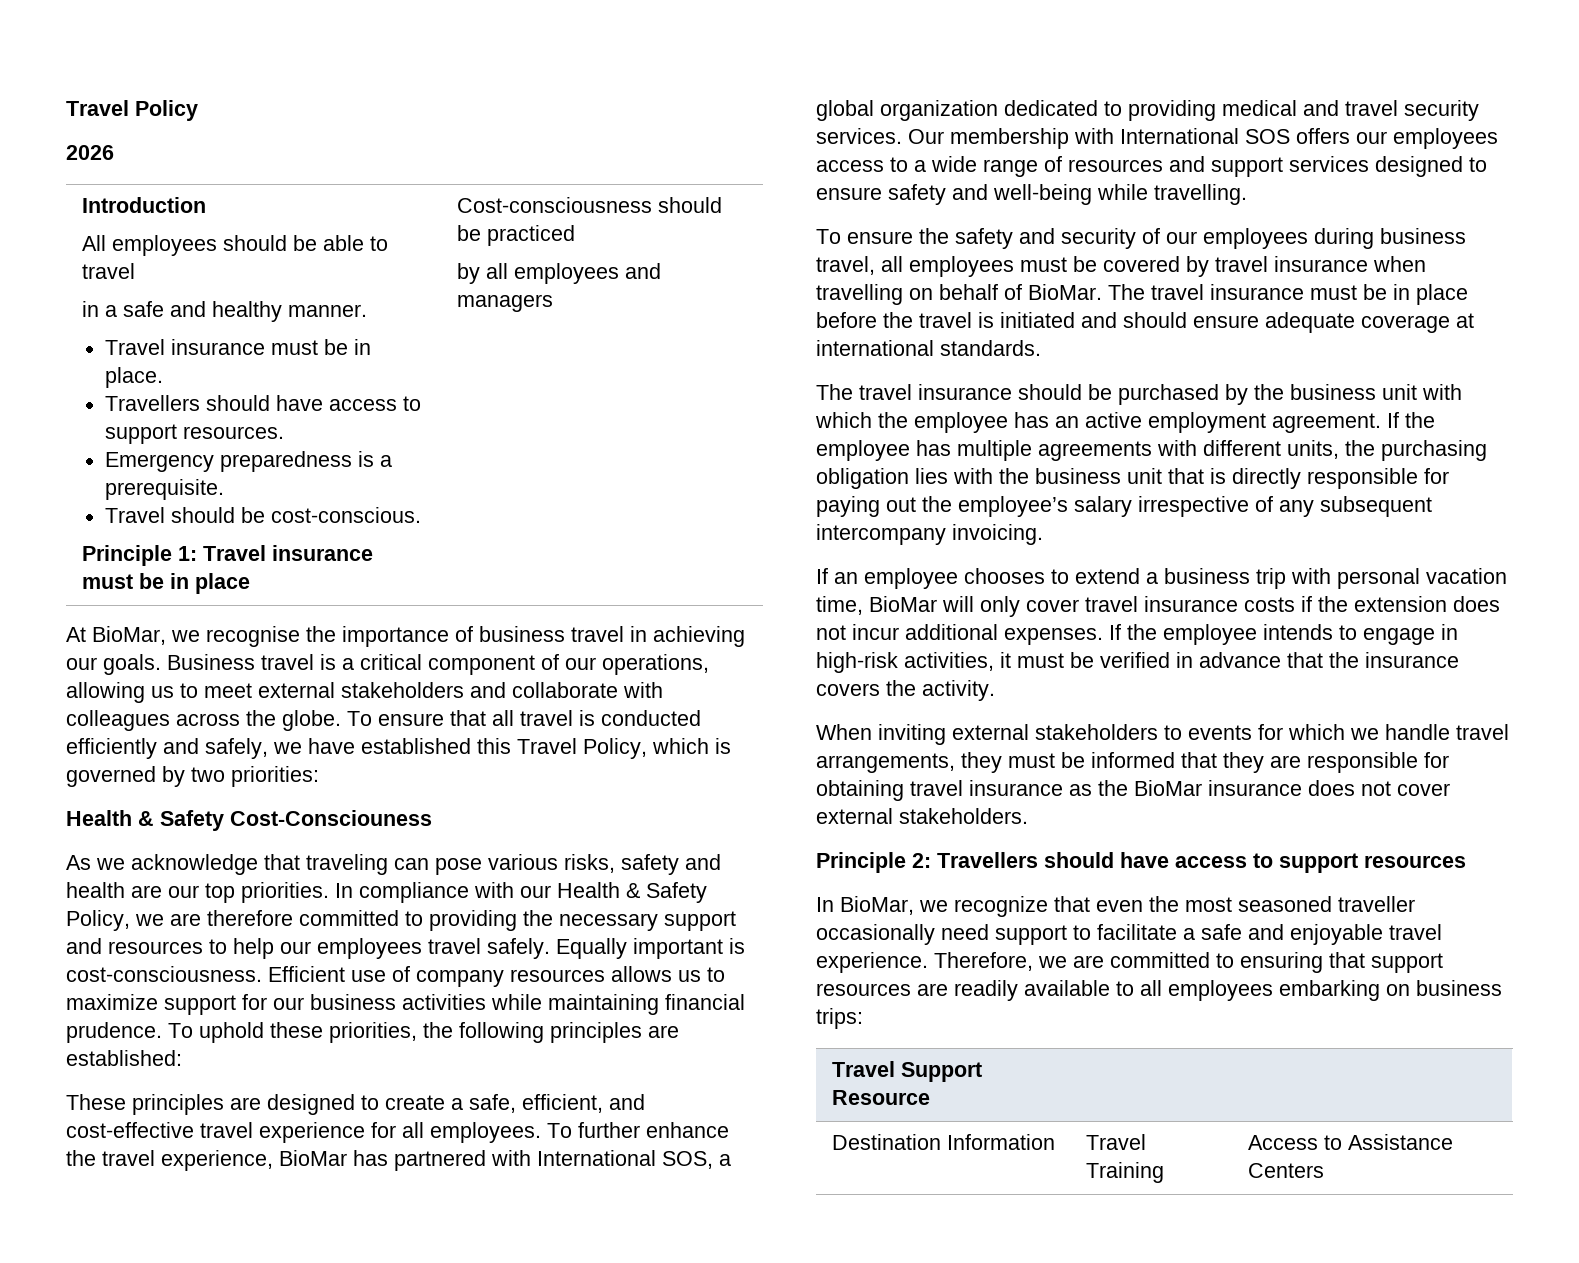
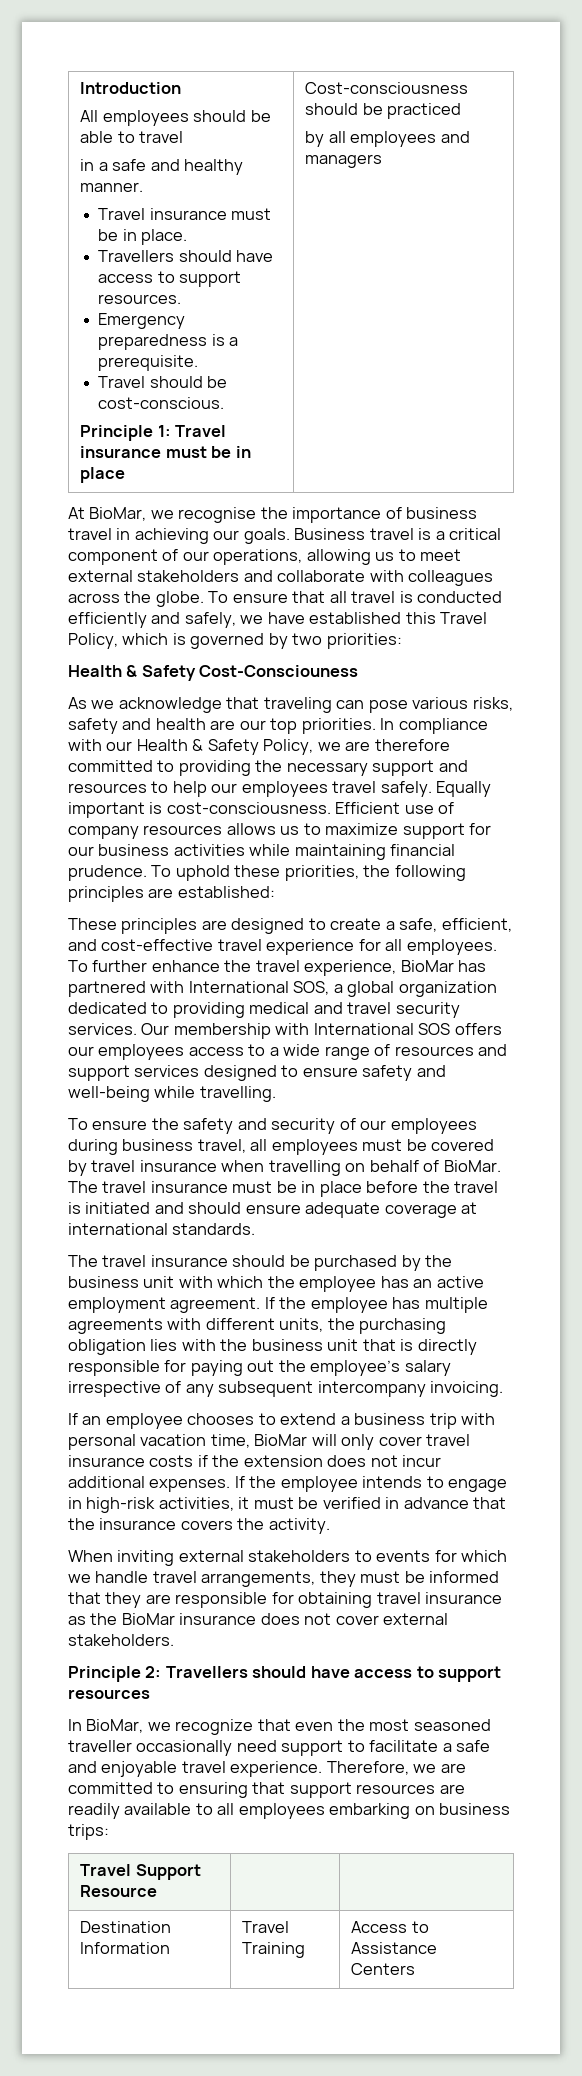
- Travel Policy
- 2026

